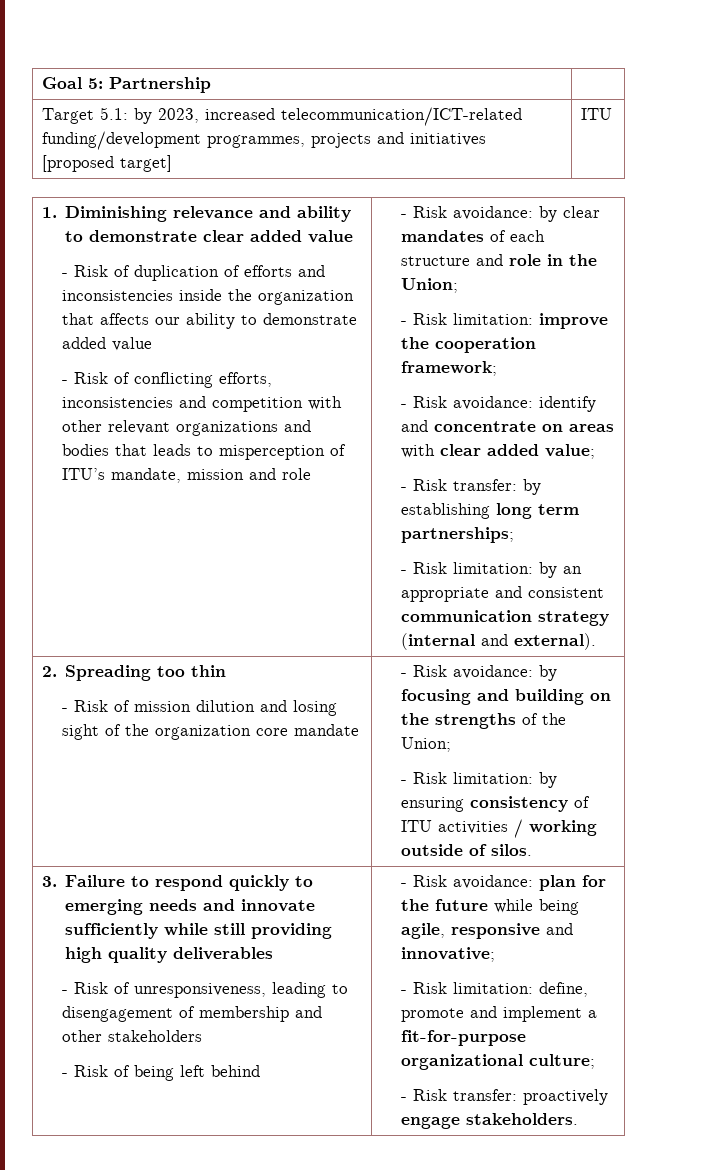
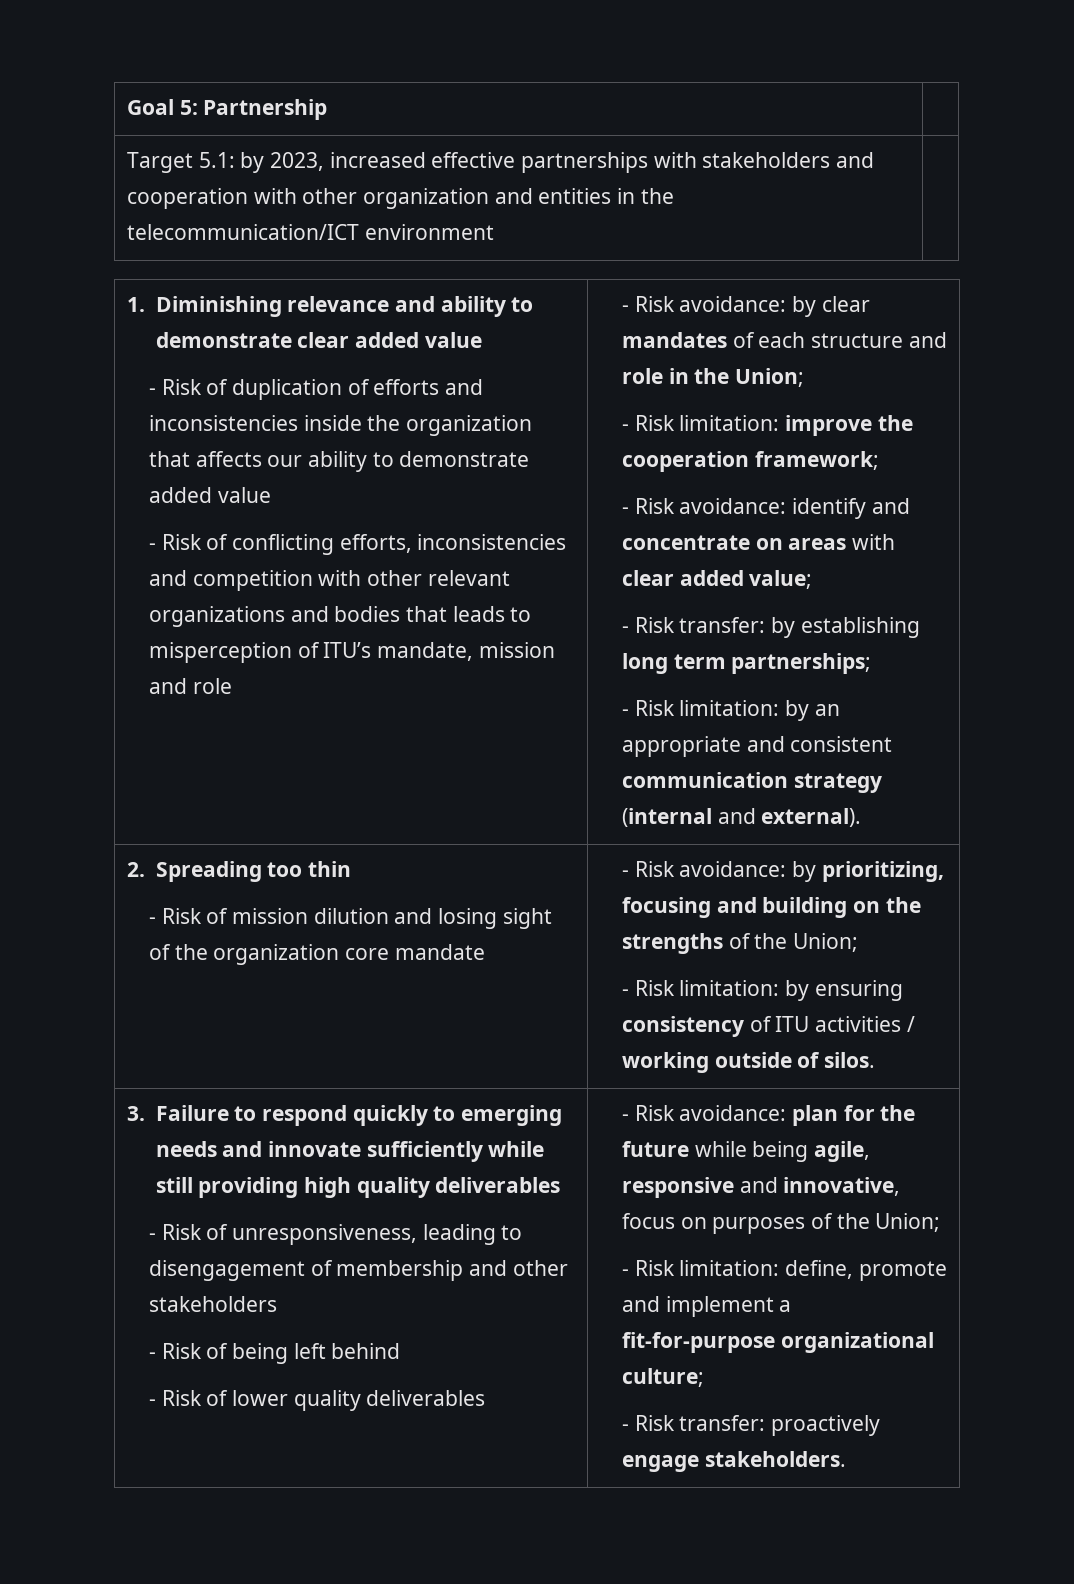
- Target 5.1: by 2023, increased telecommunication/ICT-related funding/development programmes, projects and initiatives [proposed target] | ITU
+ Target 5.1: by 2023, increased effective partnerships with stakeholders and cooperation with other organization and entities in the telecommunication/ICT environment |
- - Risk avoidance: by focusing and building on the strengths of the Union;
+ - Risk avoidance: by prioritizing, focusing and building on the strengths of the Union;
+ - Risk of lower quality deliverables
- - Risk avoidance: plan for the future while being agile, responsive and innovative;
+ - Risk avoidance: plan for the future while being agile, responsive and innovative, focus on purposes of the Union;

